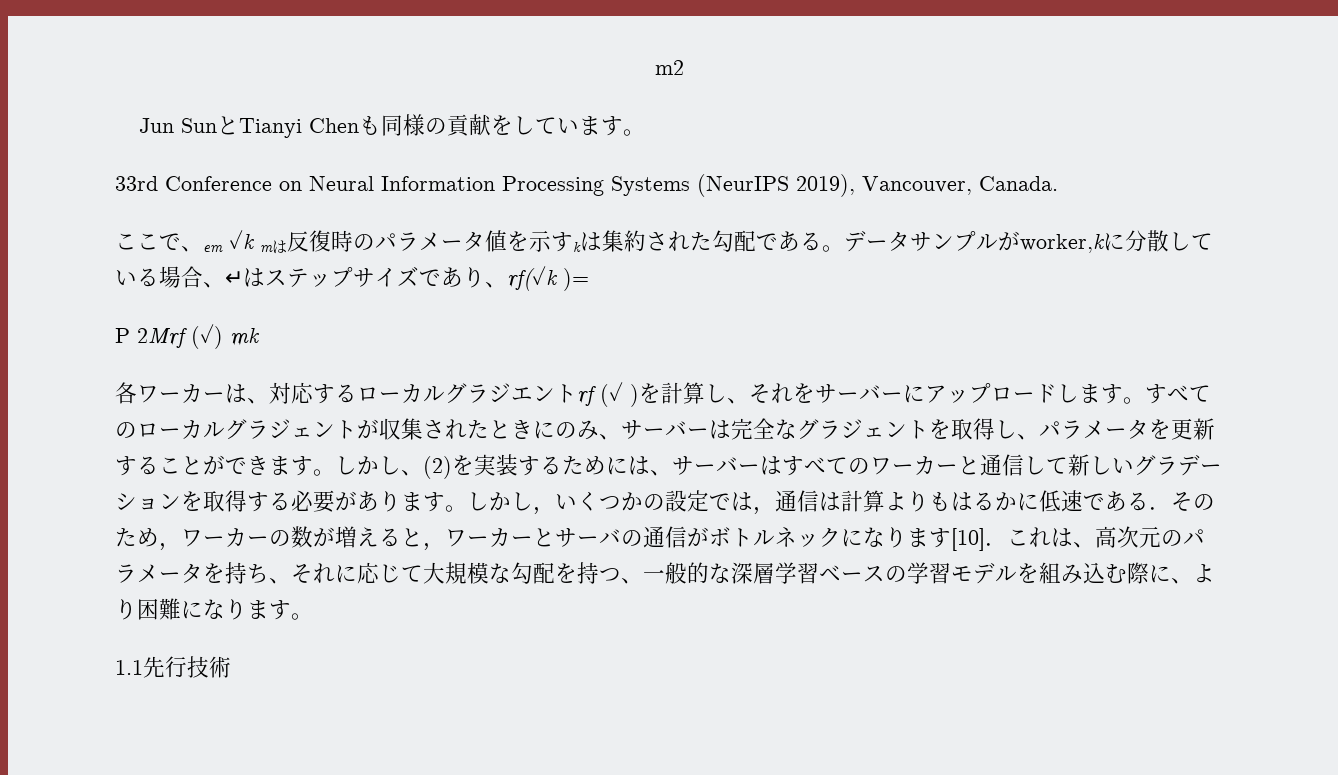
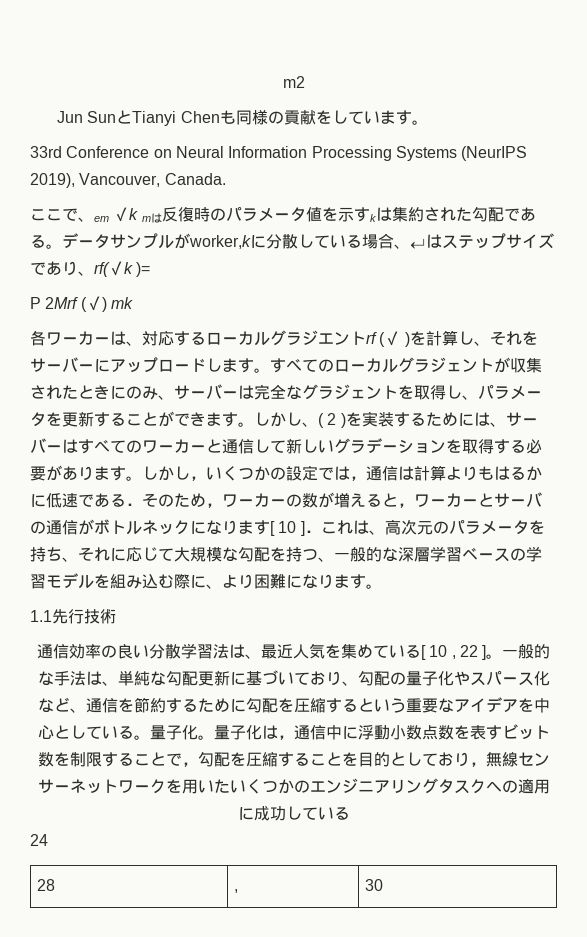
- しかし、(2)を実装するためには、サーバーはすべてのワーカーと通信して新しいグラデーションを取得する必要があります。
+ しかし、( 2 )を実装するためには、サーバーはすべてのワーカーと通信して新しいグラデーションを取得する必要があります。
- しかし，いくつかの設定では，通信は計算よりもはるかに低速である．そのため，ワーカーの数が増えると，ワーカーとサーバの通信がボトルネックになります[10]．これは、高次元のパラメータを持ち、それに応じて大規模な勾配を持つ、一般的な深層学習ベースの学習モデルを組み込む際に、より困難になります。
+ しかし，いくつかの設定では，通信は計算よりもはるかに低速である．そのため，ワーカーの数が増えると，ワーカーとサーバの通信がボトルネックになります[ 10 ]．これは、高次元のパラメータを持ち、それに応じて大規模な勾配を持つ、一般的な深層学習ベースの学習モデルを組み込む際に、より困難になります。
+ 通信効率の良い分散学習法は、最近人気を集めている[ 10 , 22 ]。一般的な手法は、単純な勾配更新に基づいており、勾配の量子化やスパース化など、通信を節約するために勾配を圧縮するという重要なアイデアを中心としている。量子化。量子化は，通信中に浮動小数点数を表すビット数を制限することで，勾配を圧縮することを目的としており，無線センサーネットワークを用いたいくつかのエンジニアリングタスクへの適用に成功している
+ 24
+ 28 | , | 30

